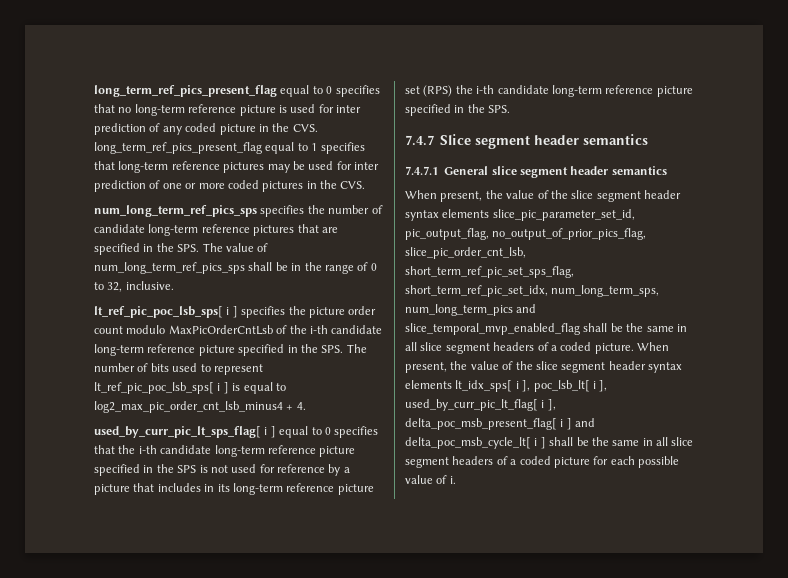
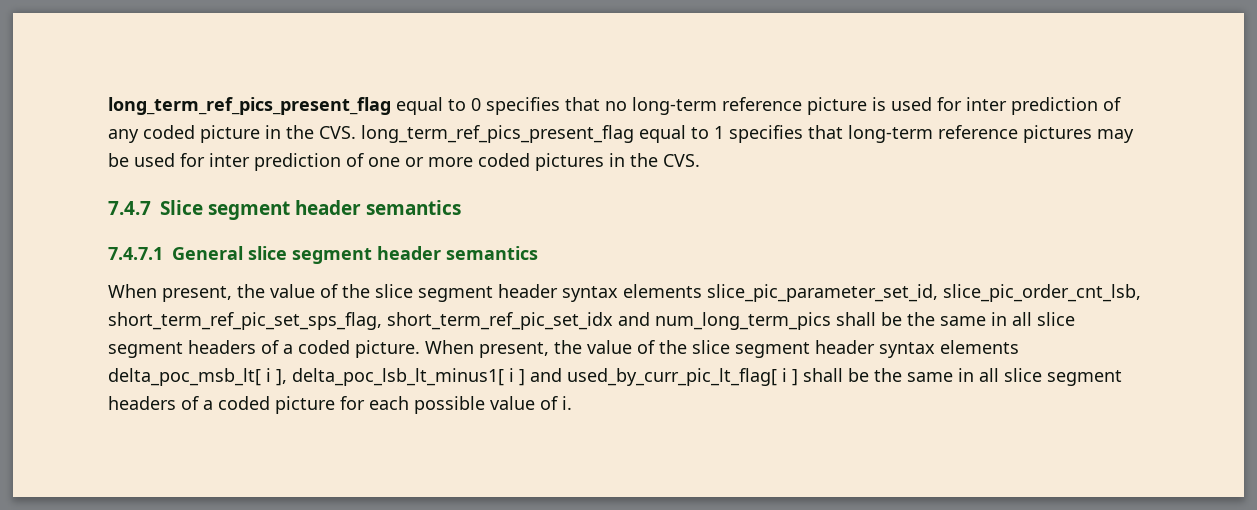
- num_long_term_ref_pics_sps specifies the number of candidate long-term reference pictures that are specified in the SPS. The value of num_long_term_ref_pics_sps shall be in the range of 0 to 32, inclusive.
- lt_ref_pic_poc_lsb_sps[ i ] specifies the picture order count modulo MaxPicOrderCntLsb of the i-th candidate long-term reference picture specified in the SPS. The number of bits used to represent lt_ref_pic_poc_lsb_sps[ i ] is equal to log2_max_pic_order_cnt_lsb_minus4 + 4.
- used_by_curr_pic_lt_sps_flag[ i ] equal to 0 specifies that the i-th candidate long-term reference picture specified in the SPS is not used for reference by a picture that includes in its long-term reference picture set (RPS) the i-th candidate long-term reference picture specified in the SPS.
- When present, the value of the slice segment header syntax elements slice_pic_parameter_set_id, pic_output_flag, no_output_of_prior_pics_flag, slice_pic_order_cnt_lsb, short_term_ref_pic_set_sps_flag, short_term_ref_pic_set_idx, num_long_term_sps, num_long_term_pics and slice_temporal_mvp_enabled_flag shall be the same in all slice segment headers of a coded picture.
+ When present, the value of the slice segment header syntax elements slice_pic_parameter_set_id, slice_pic_order_cnt_lsb, short_term_ref_pic_set_sps_flag, short_term_ref_pic_set_idx and num_long_term_pics shall be the same in all slice segment headers of a coded picture.
- When present, the value of the slice segment header syntax elements lt_idx_sps[ i ], poc_lsb_lt[ i ], used_by_curr_pic_lt_flag[ i ], delta_poc_msb_present_flag[ i ] and delta_poc_msb_cycle_lt[ i ] shall be the same in all slice segment headers of a coded picture for each possible value of i.
+ When present, the value of the slice segment header syntax elements delta_poc_msb_lt[ i ], delta_poc_lsb_lt_minus1[ i ] and used_by_curr_pic_lt_flag[ i ] shall be the same in all slice segment headers of a coded picture for each possible value of i.

